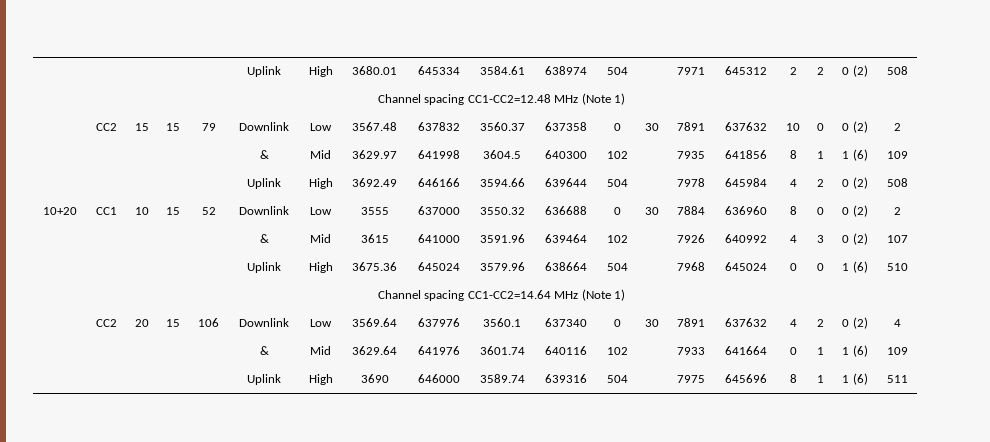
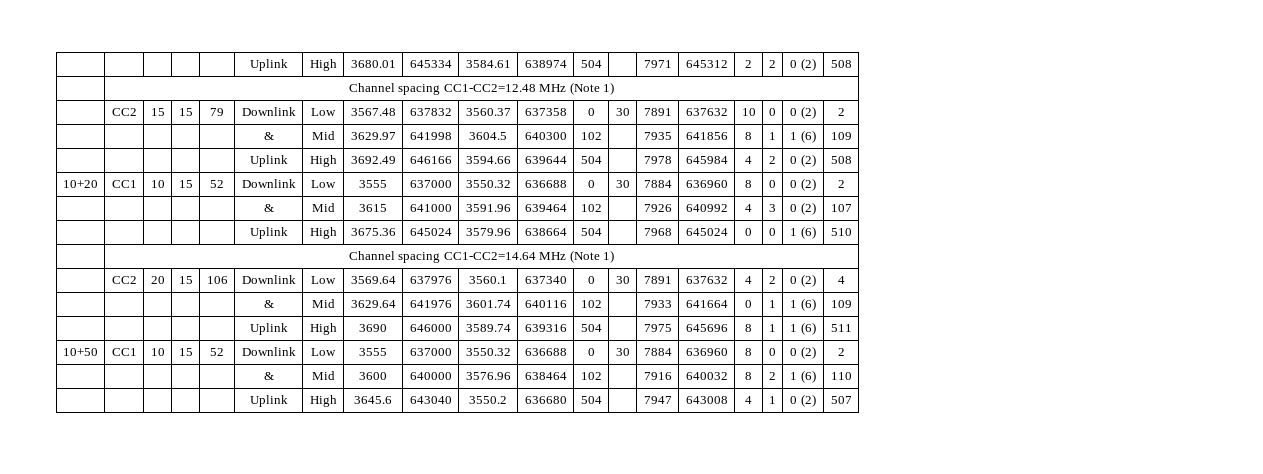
+ 10+50 | CC1 | 10 | 15 | 52 | Downlink | Low | 3555 | 637000 | 3550.32 | 636688 | 0 | 30 | 7884 | 636960 | 8 | 0 | 0 (2) | 2
+ | | | | | & | Mid | 3600 | 640000 | 3576.96 | 638464 | 102 | | 7916 | 640032 | 8 | 2 | 1 (6) | 110
+ | | | | | Uplink | High | 3645.6 | 643040 | 3550.2 | 636680 | 504 | | 7947 | 643008 | 4 | 1 | 0 (2) | 507

